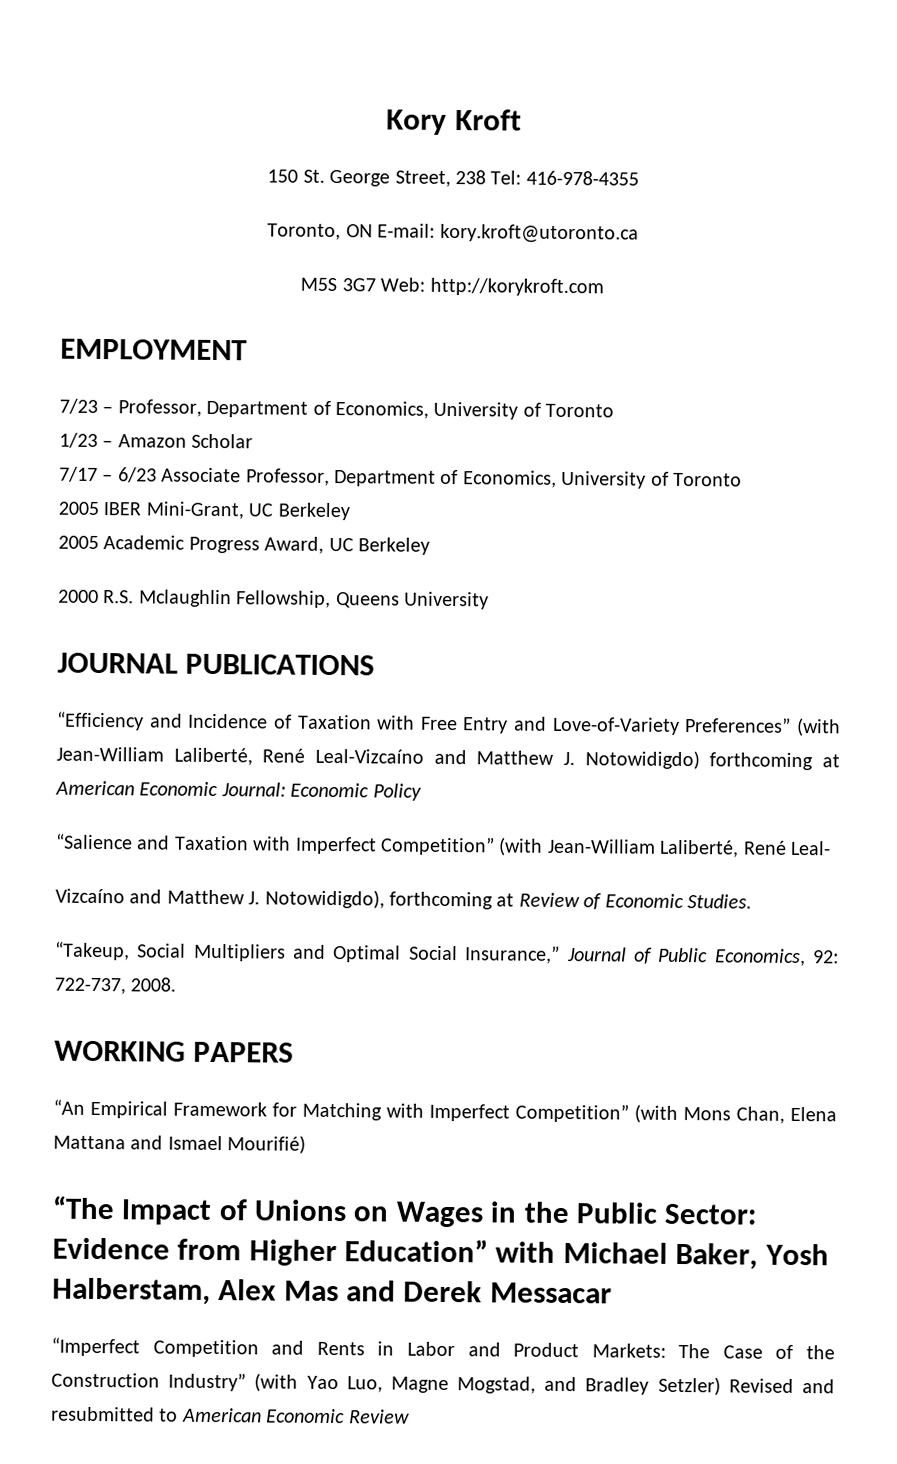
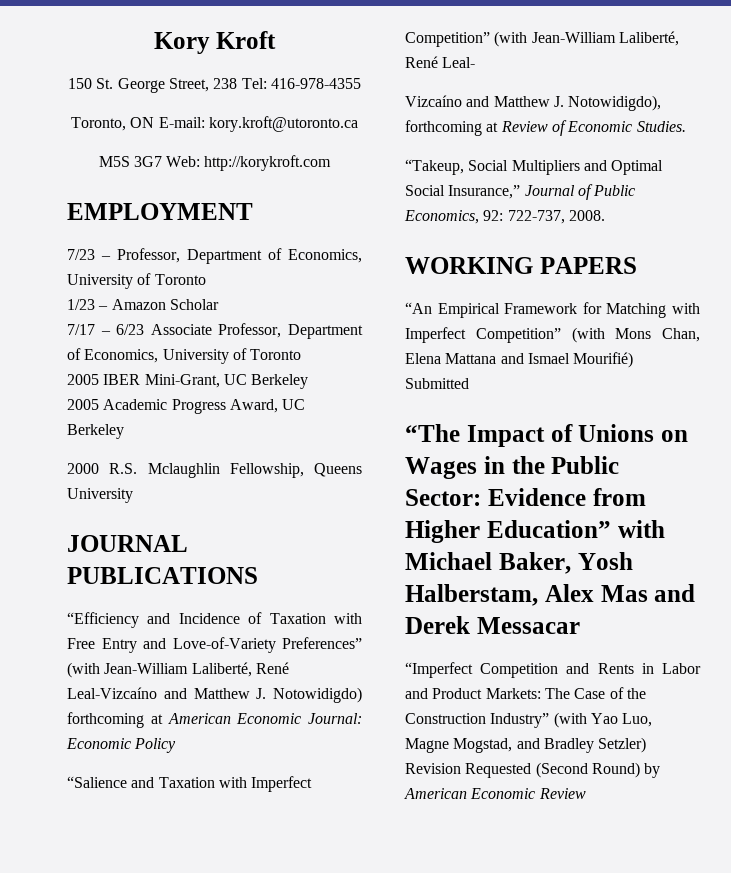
- “An Empirical Framework for Matching with Imperfect Competition” (with Mons Chan, Elena Mattana and Ismael Mourifié)
+ “An Empirical Framework for Matching with Imperfect Competition” (with Mons Chan, Elena Mattana and Ismael Mourifié) Submitted
- “Imperfect Competition and Rents in Labor and Product Markets: The Case of the Construction Industry” (with Yao Luo, Magne Mogstad, and Bradley Setzler) Revised and resubmitted to American Economic Review
+ “Imperfect Competition and Rents in Labor and Product Markets: The Case of the Construction Industry” (with Yao Luo, Magne Mogstad, and Bradley Setzler) Revision Requested (Second Round) by American Economic Review

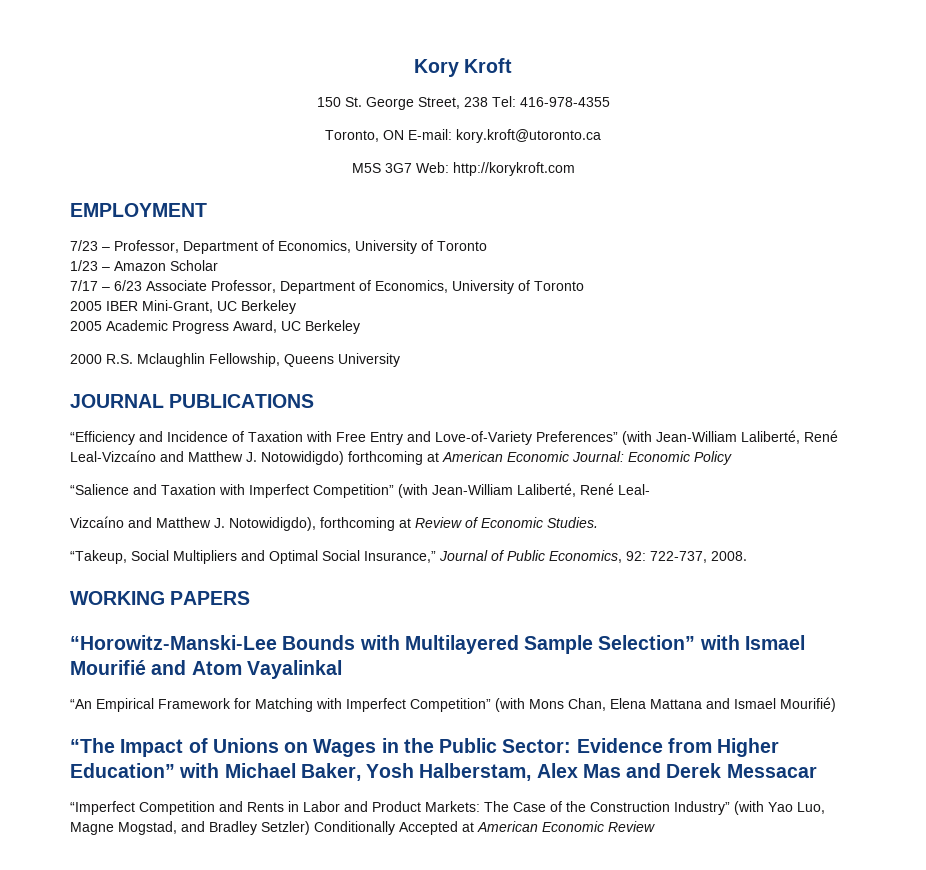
+ “Horowitz-Manski-Lee Bounds with Multilayered Sample Selection” with Ismael Mourifié and Atom Vayalinkal
- “An Empirical Framework for Matching with Imperfect Competition” (with Mons Chan, Elena Mattana and Ismael Mourifié) Submitted
+ “An Empirical Framework for Matching with Imperfect Competition” (with Mons Chan, Elena Mattana and Ismael Mourifié)
- “Imperfect Competition and Rents in Labor and Product Markets: The Case of the Construction Industry” (with Yao Luo, Magne Mogstad, and Bradley Setzler) Revision Requested (Second Round) by American Economic Review
+ “Imperfect Competition and Rents in Labor and Product Markets: The Case of the Construction Industry” (with Yao Luo, Magne Mogstad, and Bradley Setzler) Conditionally Accepted at American Economic Review

